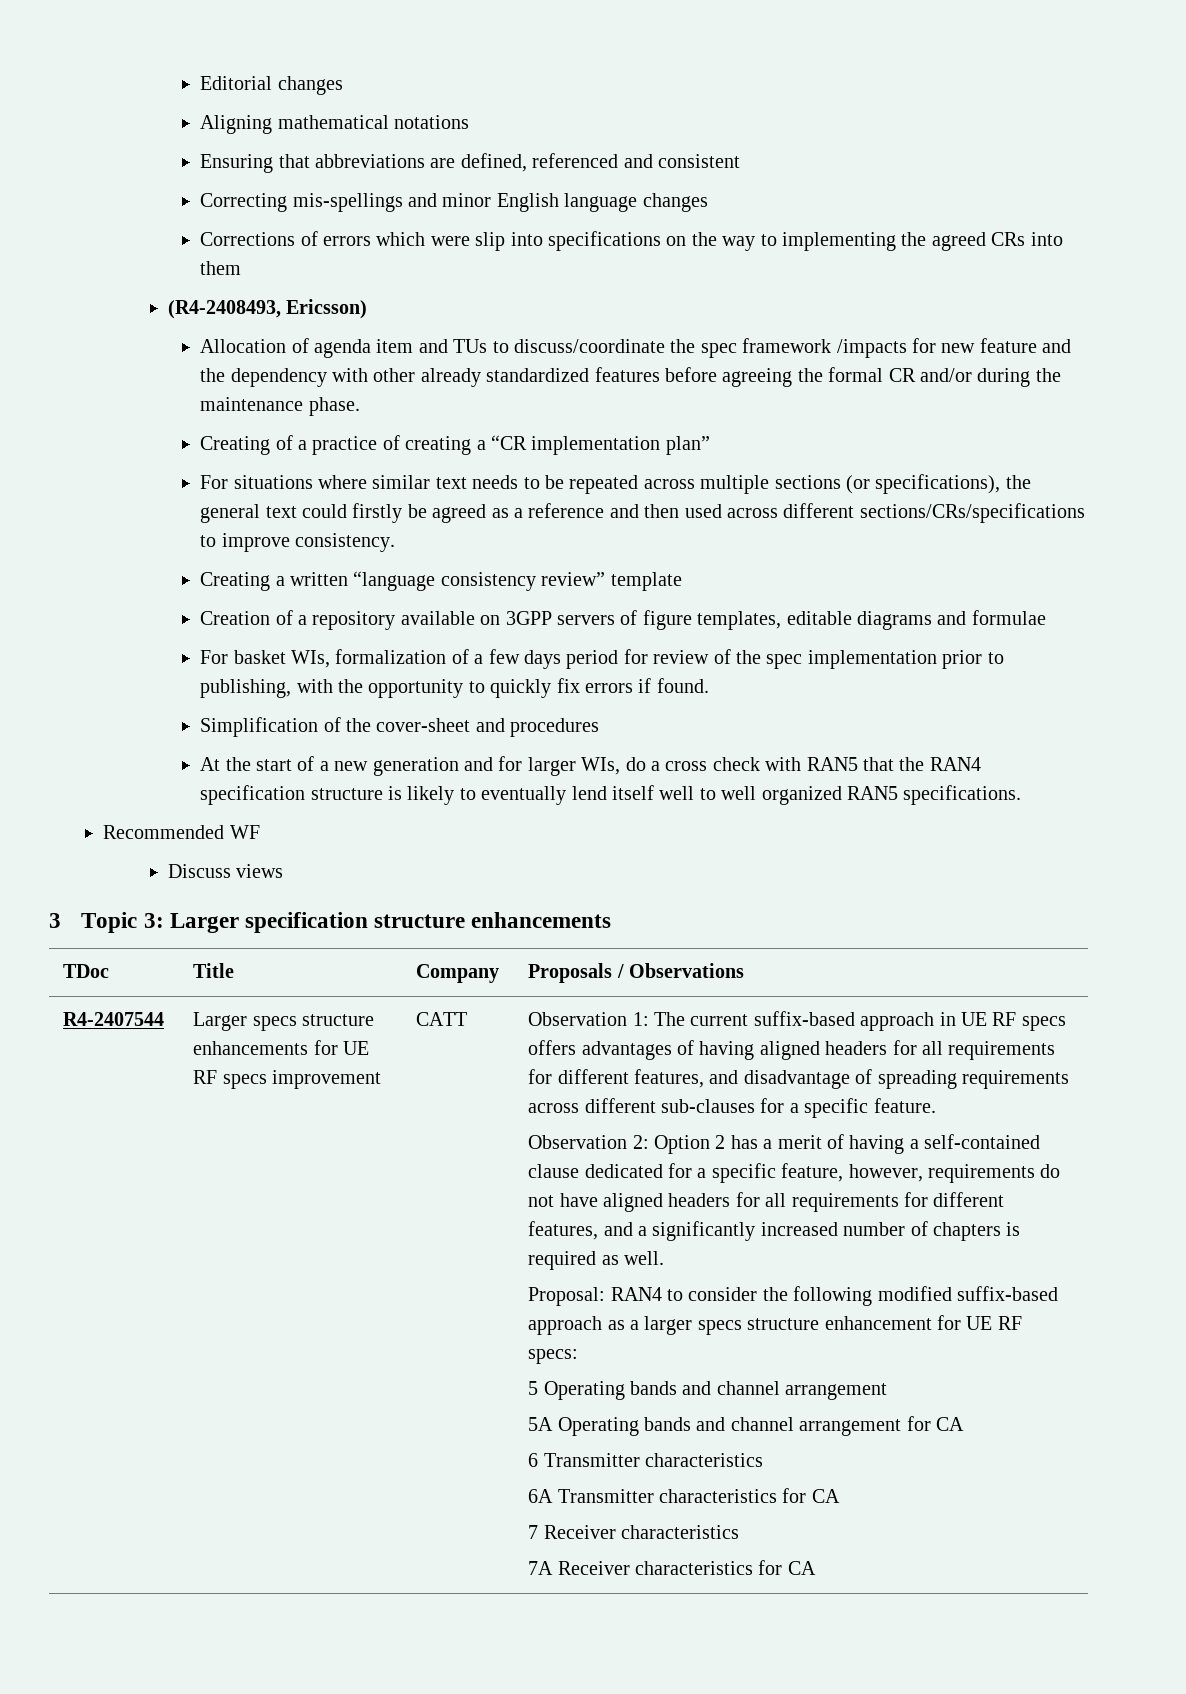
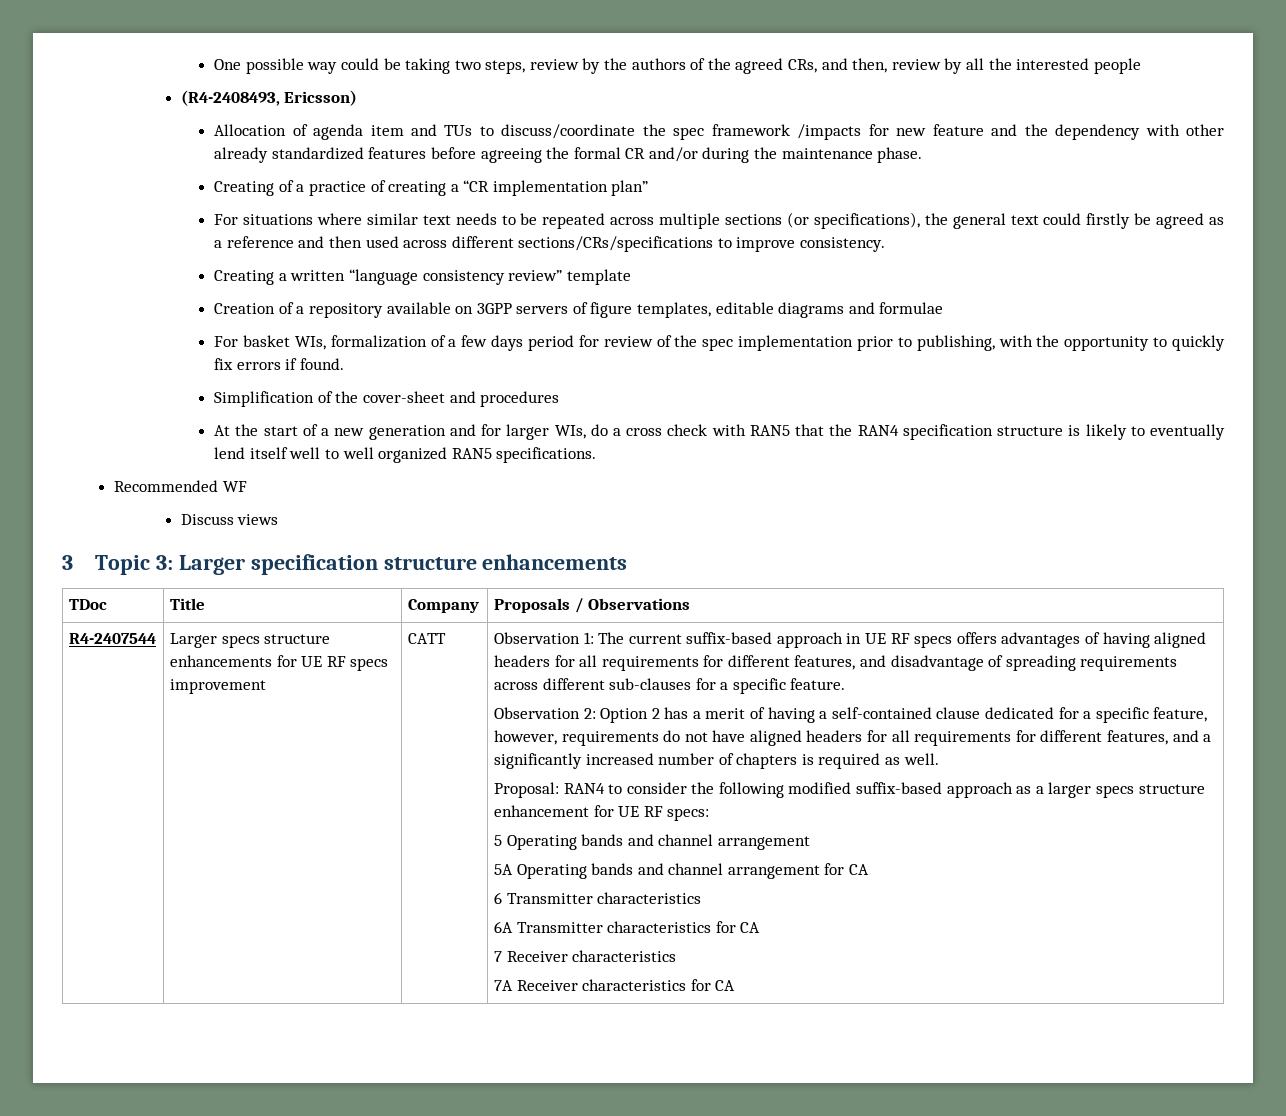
- Editorial changes
- Aligning mathematical notations
- Ensuring that abbreviations are defined, referenced and consistent
- Correcting mis-spellings and minor English language changes
- Corrections of errors which were slip into specifications on the way to implementing the agreed CRs into them
+ One possible way could be taking two steps, review by the authors of the agreed CRs, and then, review by all the interested people

